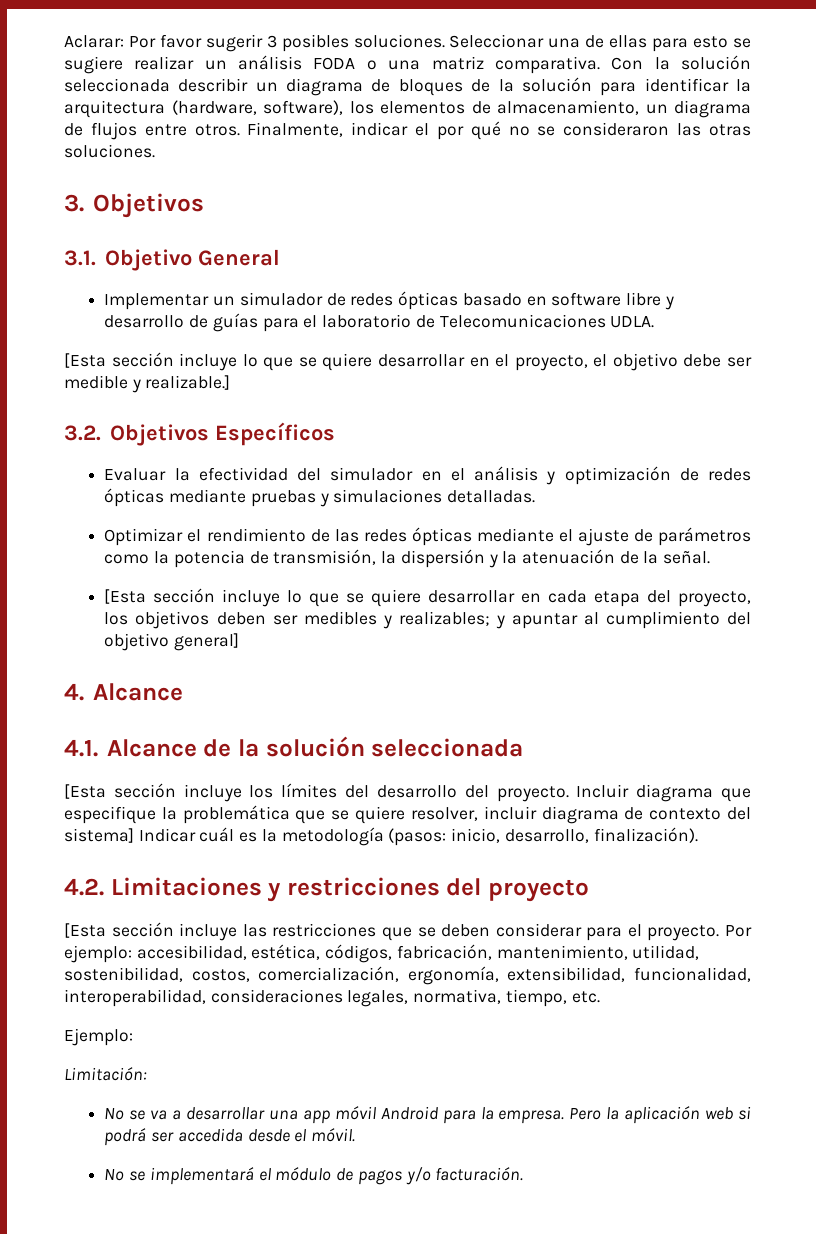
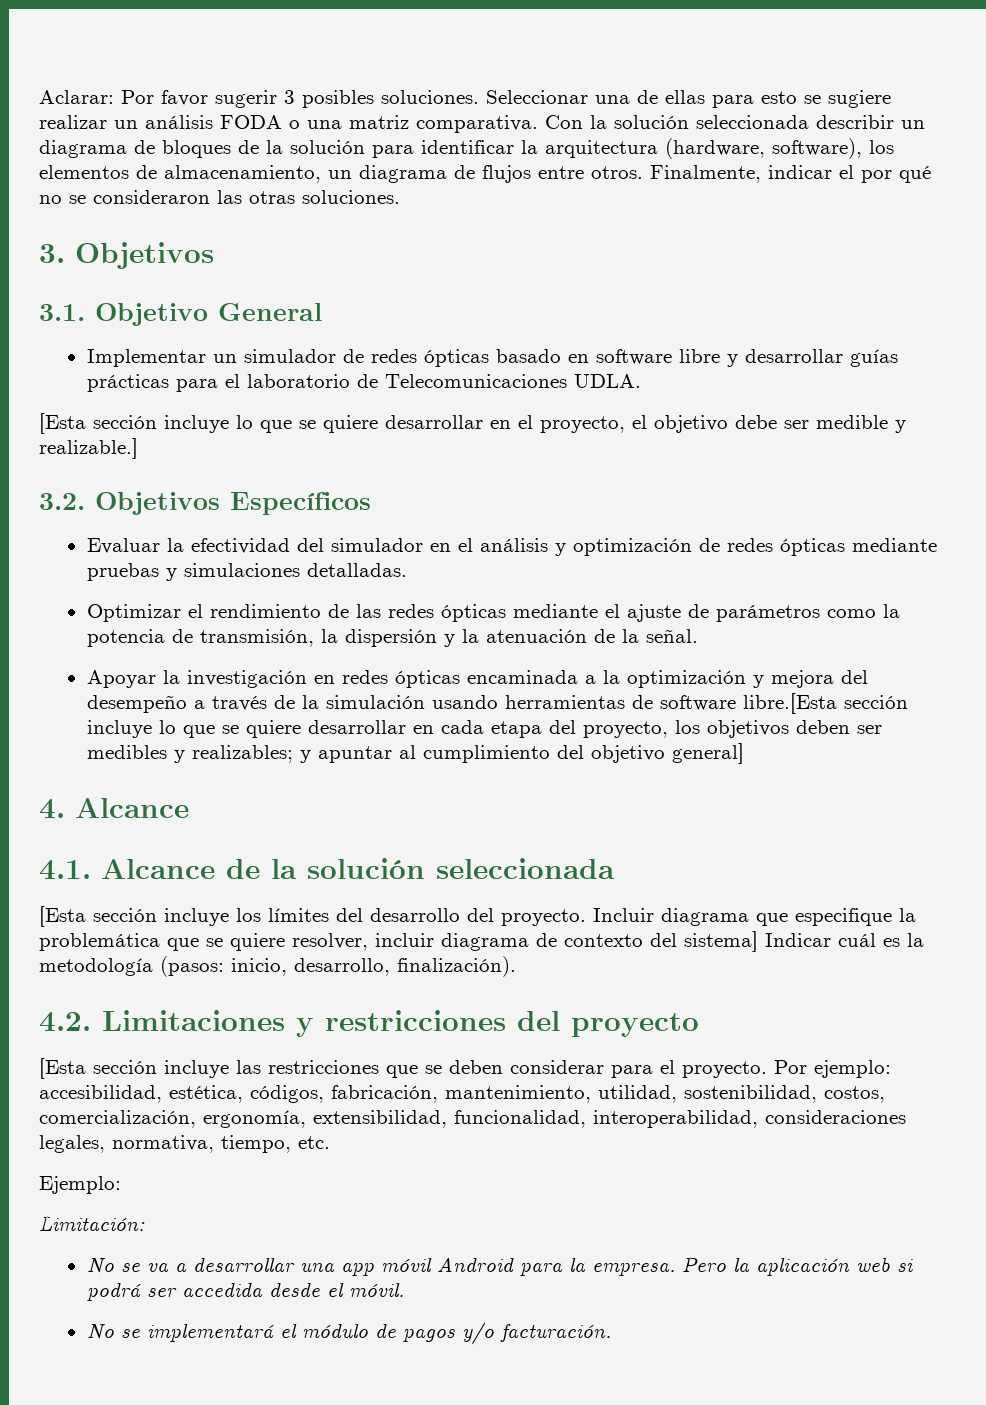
- Implementar un simulador de redes ópticas basado en software libre y desarrollo de guías para el laboratorio de Telecomunicaciones UDLA.
+ Implementar un simulador de redes ópticas basado en software libre y desarrollar guías prácticas para el laboratorio de Telecomunicaciones UDLA.
- [Esta sección incluye lo que se quiere desarrollar en cada etapa del proyecto, los objetivos deben ser medibles y realizables; y apuntar al cumplimiento del objetivo general]
+ Apoyar la investigación en redes ópticas encaminada a la optimización y mejora del desempeño a través de la simulación usando herramientas de software libre.[Esta sección incluye lo que se quiere desarrollar en cada etapa del proyecto, los objetivos deben ser medibles y realizables; y apuntar al cumplimiento del objetivo general]

